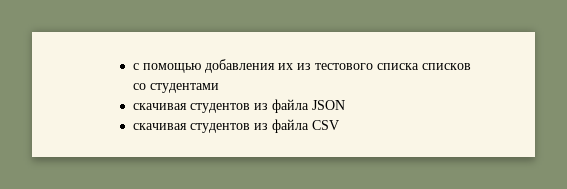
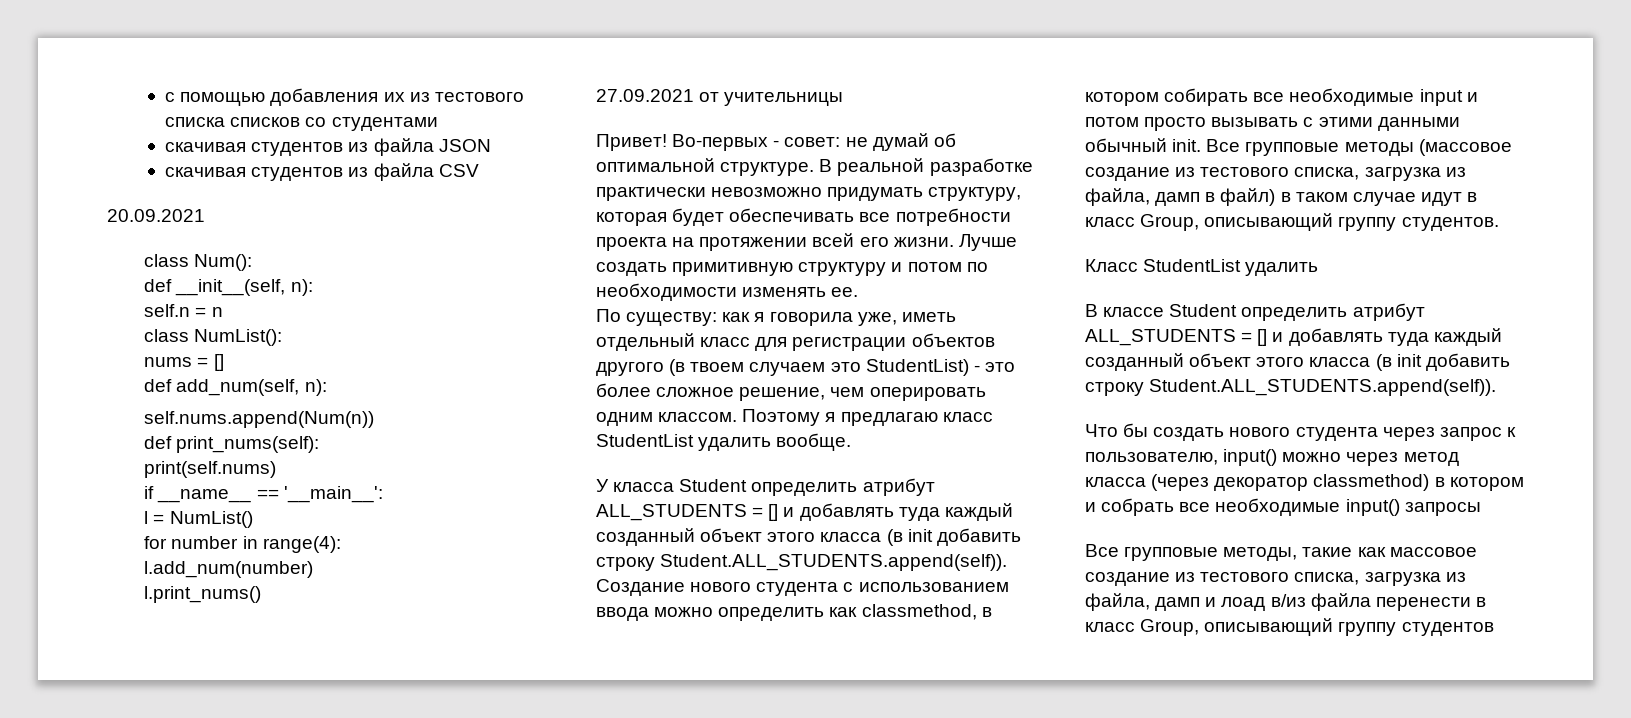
+ 20.09.2021
+ class Num():
+ def __init__(self, n):
+ self.n = n
+ class NumList():
+ nums = []
+ def add_num(self, n):
+ self.nums.append(Num(n))
+ def print_nums(self):
+ print(self.nums)
+ if __name__ == '__main__':
+ l = NumList()
+ for number in range(4):
+ l.add_num(number)
+ l.print_nums()
+ 27.09.2021 от учительницы
+ Привет! Во-первых - совет: не думай об оптимальной структуре. В реальной разработке практически невозможно придумать структуру, которая будет обеспечивать все потребности проекта на протяжении всей его жизни. Лучше создать примитивную структуру и потом по необходимости изменять ее.
+ По существу: как я говорила уже, иметь отдельный класс для регистрации объектов другого (в твоем случаем это StudentList) - это более сложное решение, чем оперировать одним классом. Поэтому я предлагаю класс StudentList удалить вообще.
+ У класса Student определить атрибут ALL_STUDENTS = [] и добавлять туда каждый созданный объект этого класса (в init добавить строку Student.ALL_STUDENTS.append(self)). Создание нового студента с использованием ввода можно определить как сlassmethod, в котором собирать все необходимые input и потом просто вызывать с этими данными обычный init. Все групповые методы (массовое создание из тестового списка, загрузка из файла, дамп в файл) в таком случае идут в класс Group, описывающий группу студентов.
+ Класс StudentList удалить
+ В классе Student определить атрибут ALL_STUDENTS = [] и добавлять туда каждый созданный объект этого класса (в init добавить строку Student.ALL_STUDENTS.append(self)).
+ Что бы создать нового студента через запрос к пользователю, input() можно через метод класса (через декоратор сlassmethod) в котором и собрать все необходимые input() запросы
+ Все групповые методы, такие как массовое создание из тестового списка, загрузка из файла, дамп и лоад в/из файла перенести в класс Group, описывающий группу студентов

